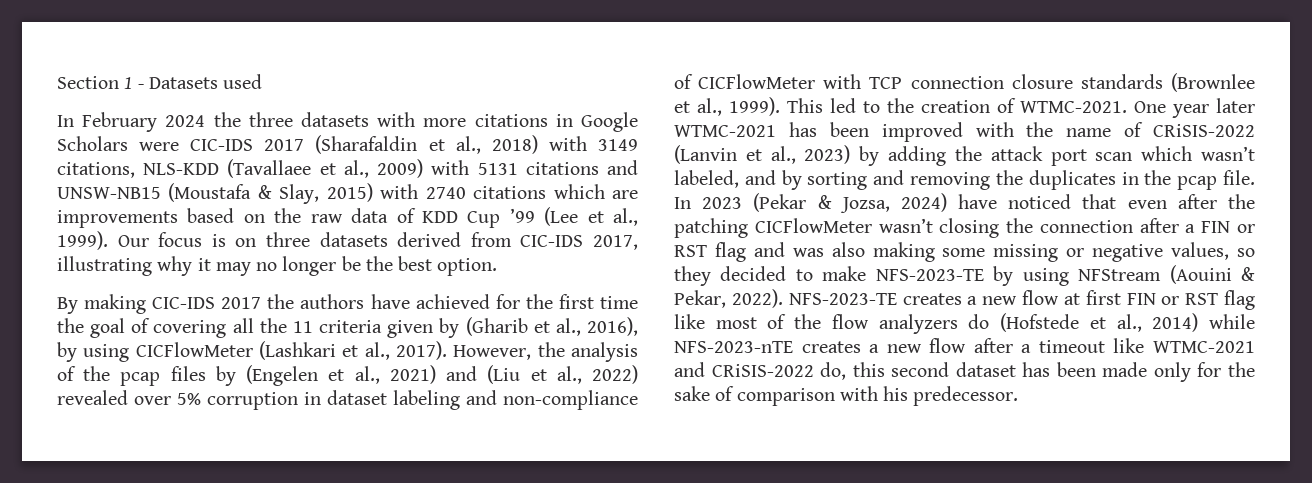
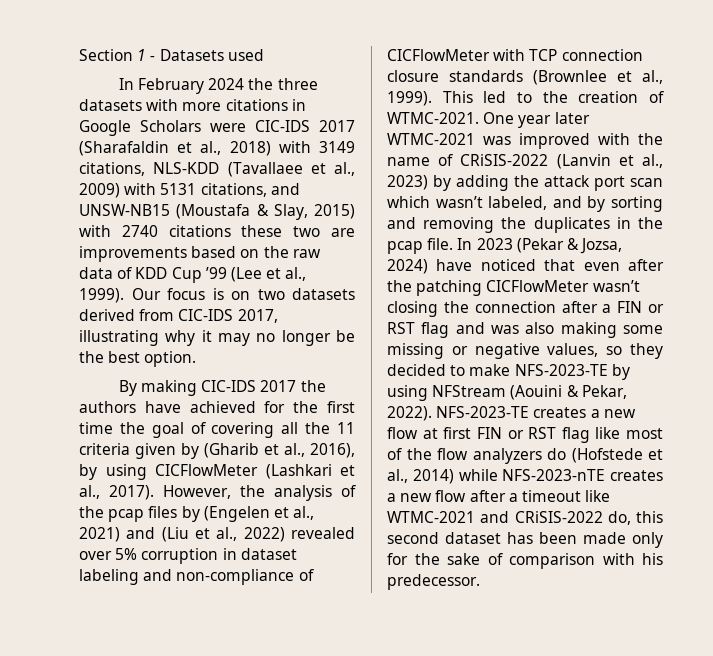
- In February 2024 the three datasets with more citations in Google Scholars were CIC-IDS 2017 (Sharafaldin et al., 2018) with 3149 citations, NLS-KDD (Tavallaee et al., 2009) with 5131 citations and UNSW-NB15 (Moustafa & Slay, 2015) with 2740 citations which are improvements based on the raw data of KDD Cup ’99 (Lee et al., 1999).
+ In February 2024 the three datasets with more citations in Google Scholars were CIC-IDS 2017 (Sharafaldin et al., 2018) with 3149 citations, NLS-KDD (Tavallaee et al., 2009) with 5131 citations, and UNSW-NB15 (Moustafa & Slay, 2015) with 2740 citations these two are improvements based on the raw data of KDD Cup ’99 (Lee et al., 1999).
- Our focus is on three datasets derived from CIC-IDS 2017, illustrating why it may no longer be the best option.
+ Our focus is on two datasets derived from CIC-IDS 2017, illustrating why it may no longer be the best option.
- One year later WTMC-2021 has been improved with the name of CRiSIS-2022 (Lanvin et al., 2023) by adding the attack port scan which wasn’t labeled, and by sorting and removing the duplicates in the pcap file.
+ One year later WTMC-2021 was improved with the name of CRiSIS-2022 (Lanvin et al., 2023) by adding the attack port scan which wasn’t labeled, and by sorting and removing the duplicates in the pcap file.

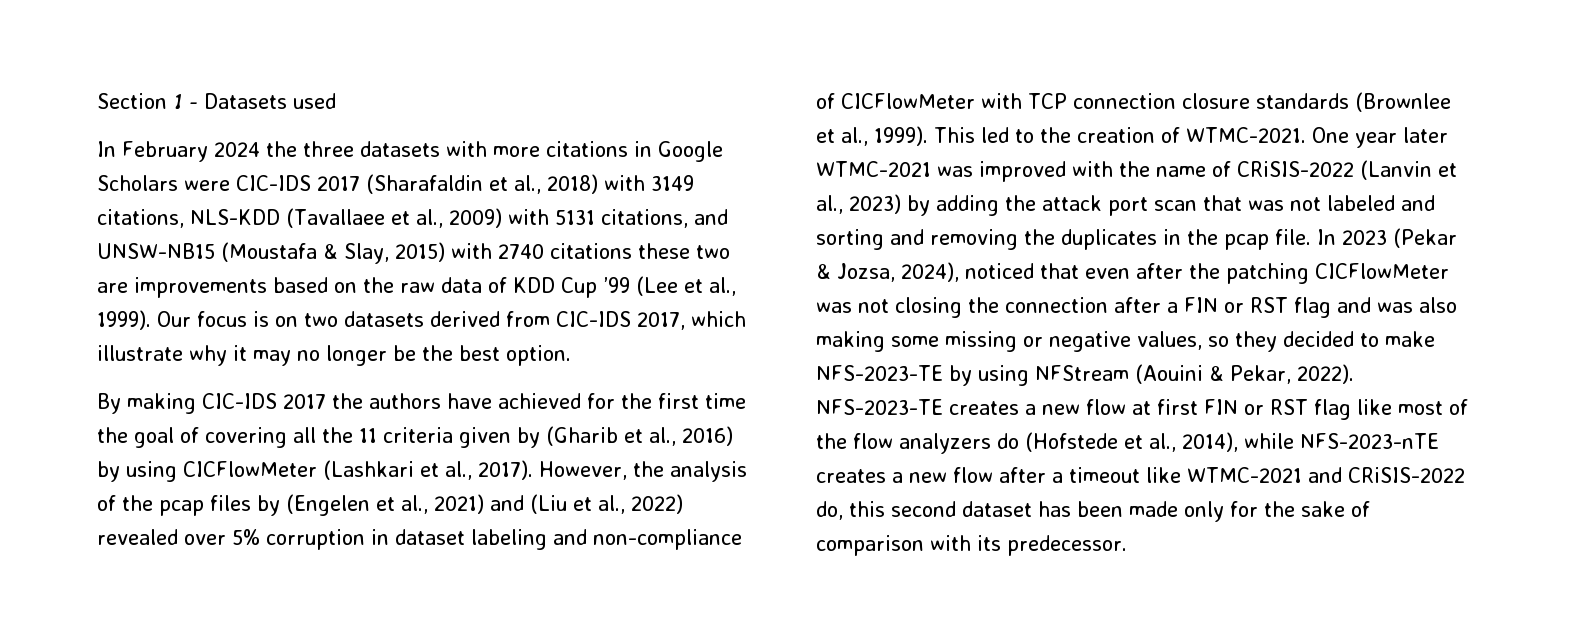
- Our focus is on two datasets derived from CIC-IDS 2017, illustrating why it may no longer be the best option.
+ Our focus is on two datasets derived from CIC-IDS 2017, which illustrate why it may no longer be the best option.
- By making CIC-IDS 2017 the authors have achieved for the first time the goal of covering all the 11 criteria given by (Gharib et al., 2016), by using CICFlowMeter (Lashkari et al., 2017).
+ By making CIC-IDS 2017 the authors have achieved for the first time the goal of covering all the 11 criteria given by (Gharib et al., 2016) by using CICFlowMeter (Lashkari et al., 2017).
- One year later WTMC-2021 was improved with the name of CRiSIS-2022 (Lanvin et al., 2023) by adding the attack port scan which wasn’t labeled, and by sorting and removing the duplicates in the pcap file.
+ One year later WTMC-2021 was improved with the name of CRiSIS-2022 (Lanvin et al., 2023) by adding the attack port scan that was not labeled and sorting and removing the duplicates in the pcap file.
- In 2023 (Pekar & Jozsa, 2024) have noticed that even after the patching CICFlowMeter wasn’t closing the connection after a FIN or RST flag and was also making some missing or negative values, so they decided to make NFS-2023-TE by using NFStream (Aouini & Pekar, 2022).
+ In 2023 (Pekar & Jozsa, 2024), noticed that even after the patching CICFlowMeter was not closing the connection after a FIN or RST flag and was also making some missing or negative values, so they decided to make NFS-2023-TE by using NFStream (Aouini & Pekar, 2022).
- NFS-2023-TE creates a new flow at first FIN or RST flag like most of the flow analyzers do (Hofstede et al., 2014) while NFS-2023-nTE creates a new flow after a timeout like WTMC-2021 and CRiSIS-2022 do, this second dataset has been made only for the sake of comparison with his predecessor.
+ NFS-2023-TE creates a new flow at first FIN or RST flag like most of the flow analyzers do (Hofstede et al., 2014), while NFS-2023-nTE creates a new flow after a timeout like WTMC-2021 and CRiSIS-2022 do, this second dataset has been made only for the sake of comparison with its predecessor.

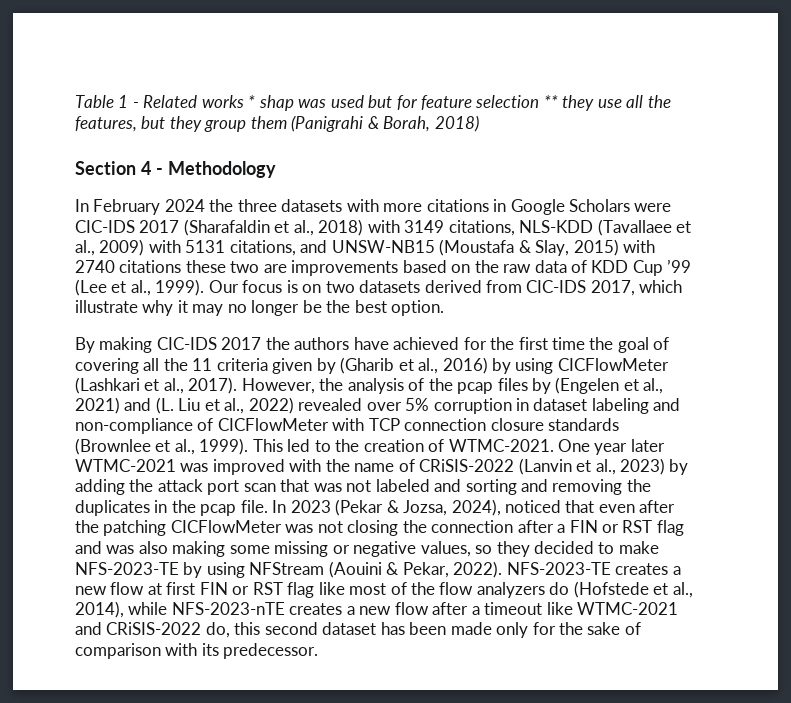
- Section 1 - Datasets used
+ Table 1 - Related works * shap was used but for feature selection ** they use all the features, but they group them (Panigrahi & Borah, 2018)
+ Section 4 - Methodology
- However, the analysis of the pcap files by (Engelen et al., 2021) and (Liu et al., 2022) revealed over 5% corruption in dataset labeling and non-compliance of CICFlowMeter with TCP connection closure standards (Brownlee et al., 1999).
+ However, the analysis of the pcap files by (Engelen et al., 2021) and (L. Liu et al., 2022) revealed over 5% corruption in dataset labeling and non-compliance of CICFlowMeter with TCP connection closure standards (Brownlee et al., 1999).

